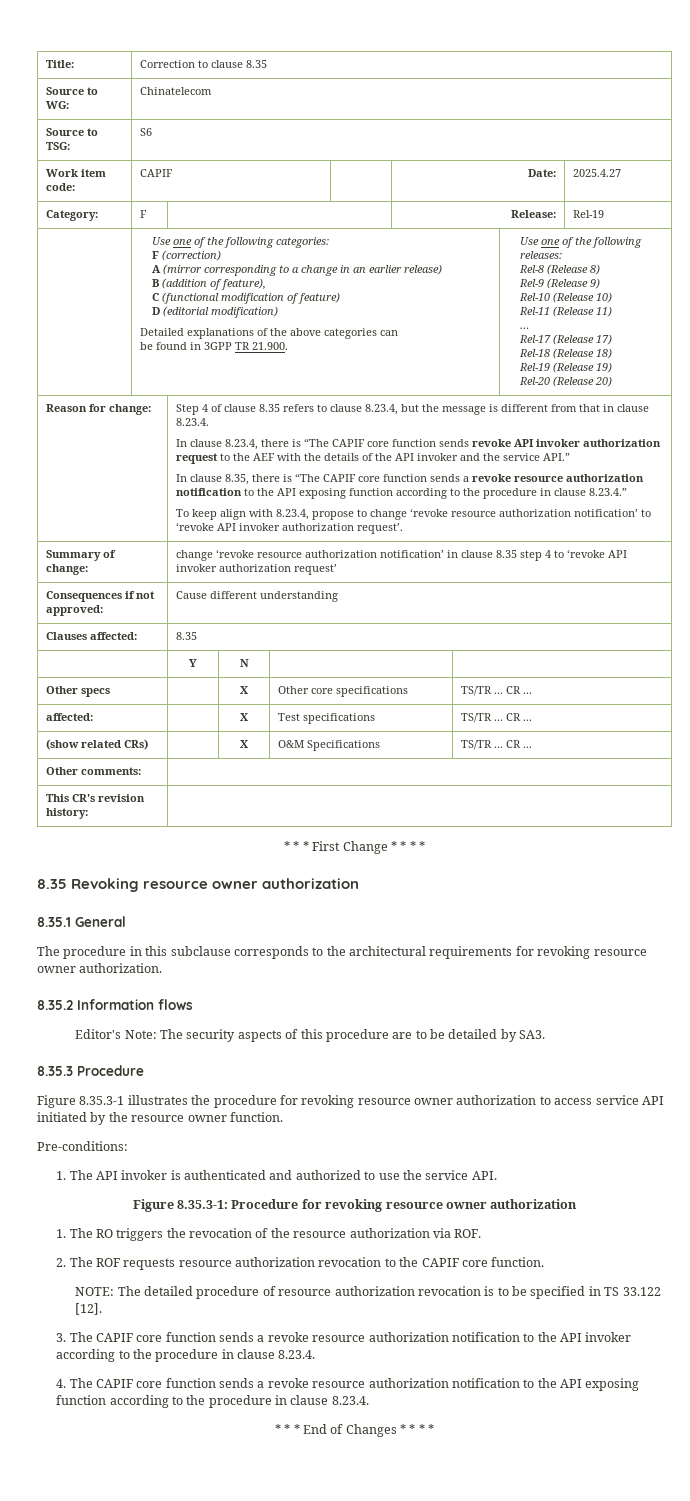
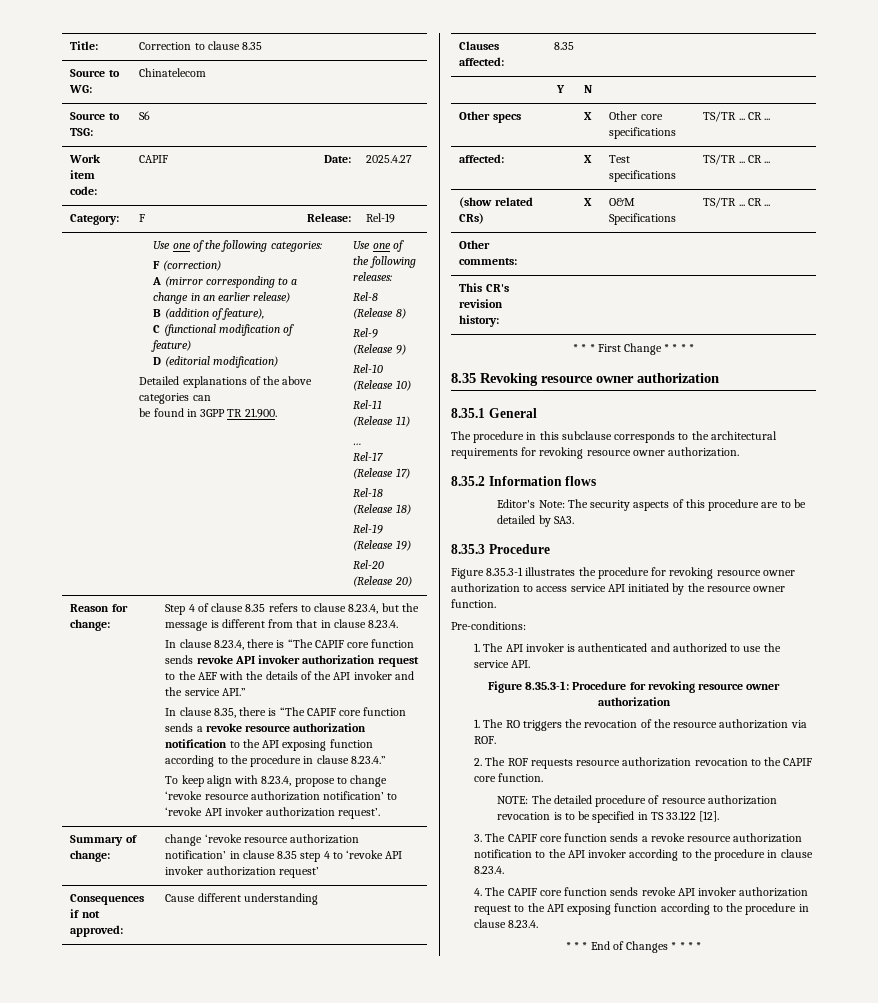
- 4. The CAPIF core function sends a revoke resource authorization notification to the API exposing function according to the procedure in clause 8.23.4.
+ 4. The CAPIF core function sends revoke API invoker authorization request to the API exposing function according to the procedure in clause 8.23.4.

